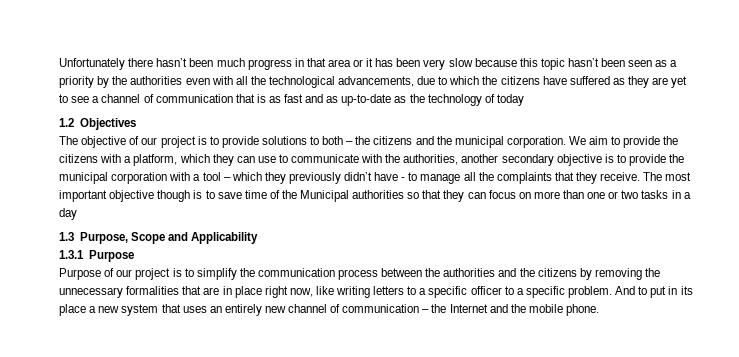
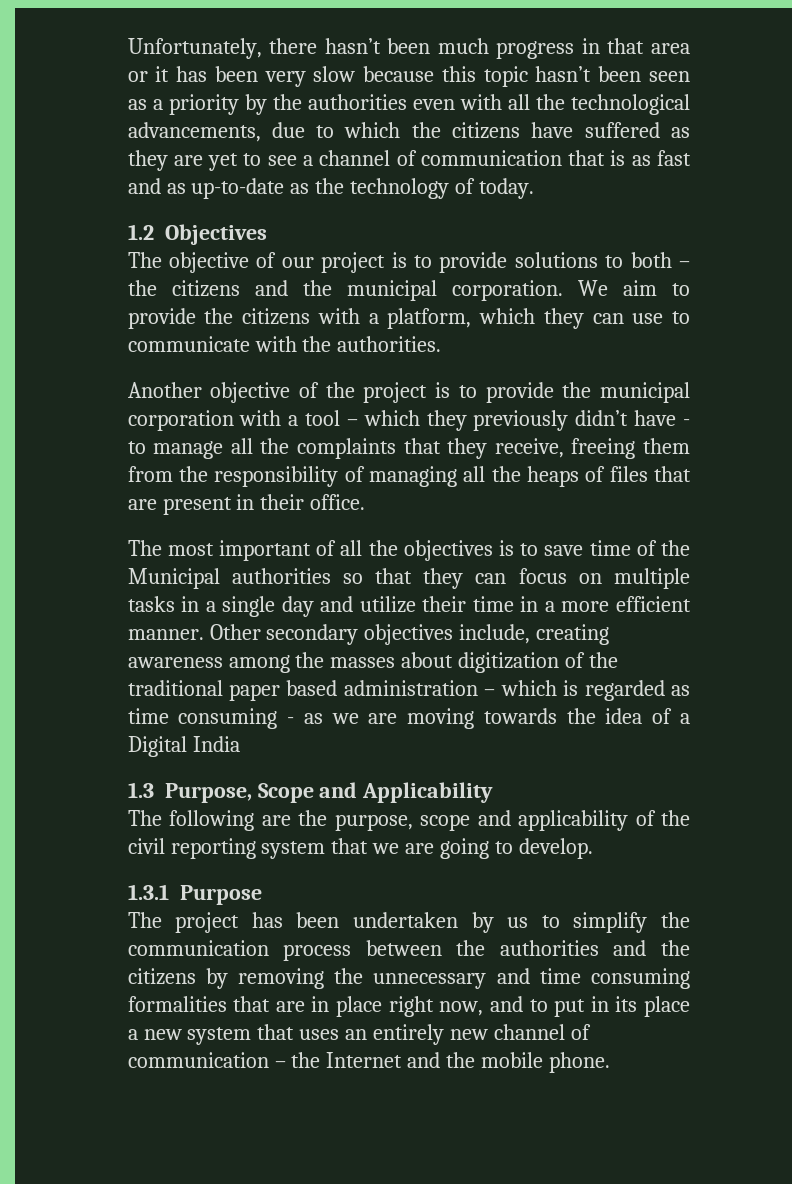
- Unfortunately there hasn’t been much progress in that area or it has been very slow because this topic hasn’t been seen as a priority by the authorities even with all the technological advancements, due to which the citizens have suffered as they are yet to see a channel of communication that is as fast and as up-to-date as the technology of today
+ Unfortunately, there hasn’t been much progress in that area or it has been very slow because this topic hasn’t been seen as a priority by the authorities even with all the technological advancements, due to which the citizens have suffered as they are yet to see a channel of communication that is as fast and as up-to-date as the technology of today.
- We aim to provide the citizens with a platform, which they can use to communicate with the authorities, another secondary objective is to provide the municipal corporation with a tool – which they previously didn’t have - to manage all the complaints that they receive. The most important objective though is to save time of the Municipal authorities so that they can focus on more than one or two tasks in a day
+ We aim to provide the citizens with a platform, which they can use to communicate with the authorities.
+ Another objective of the project is to provide the municipal corporation with a tool – which they previously didn’t have - to manage all the complaints that they receive, freeing them from the responsibility of managing all the heaps of files that are present in their office.
+ The most important of all the objectives is to save time of the Municipal authorities so that they can focus on multiple tasks in a single day and utilize their time in a more efficient manner. Other secondary objectives include, creating awareness among the masses about digitization of the traditional paper based administration – which is regarded as time consuming - as we are moving towards the idea of a Digital India
+ The following are the purpose, scope and applicability of the civil reporting system that we are going to develop.
  1.3.1 Purpose
- Purpose of our project is to simplify the communication process between the authorities and the citizens by removing the unnecessary formalities that are in place right now, like writing letters to a specific officer to a specific problem. And to put in its place a new system that uses an entirely new channel of communication – the Internet and the mobile phone.
+ The project has been undertaken by us to simplify the communication process between the authorities and the citizens by removing the unnecessary and time consuming formalities that are in place right now, and to put in its place a new system that uses an entirely new channel of communication – the Internet and the mobile phone.

